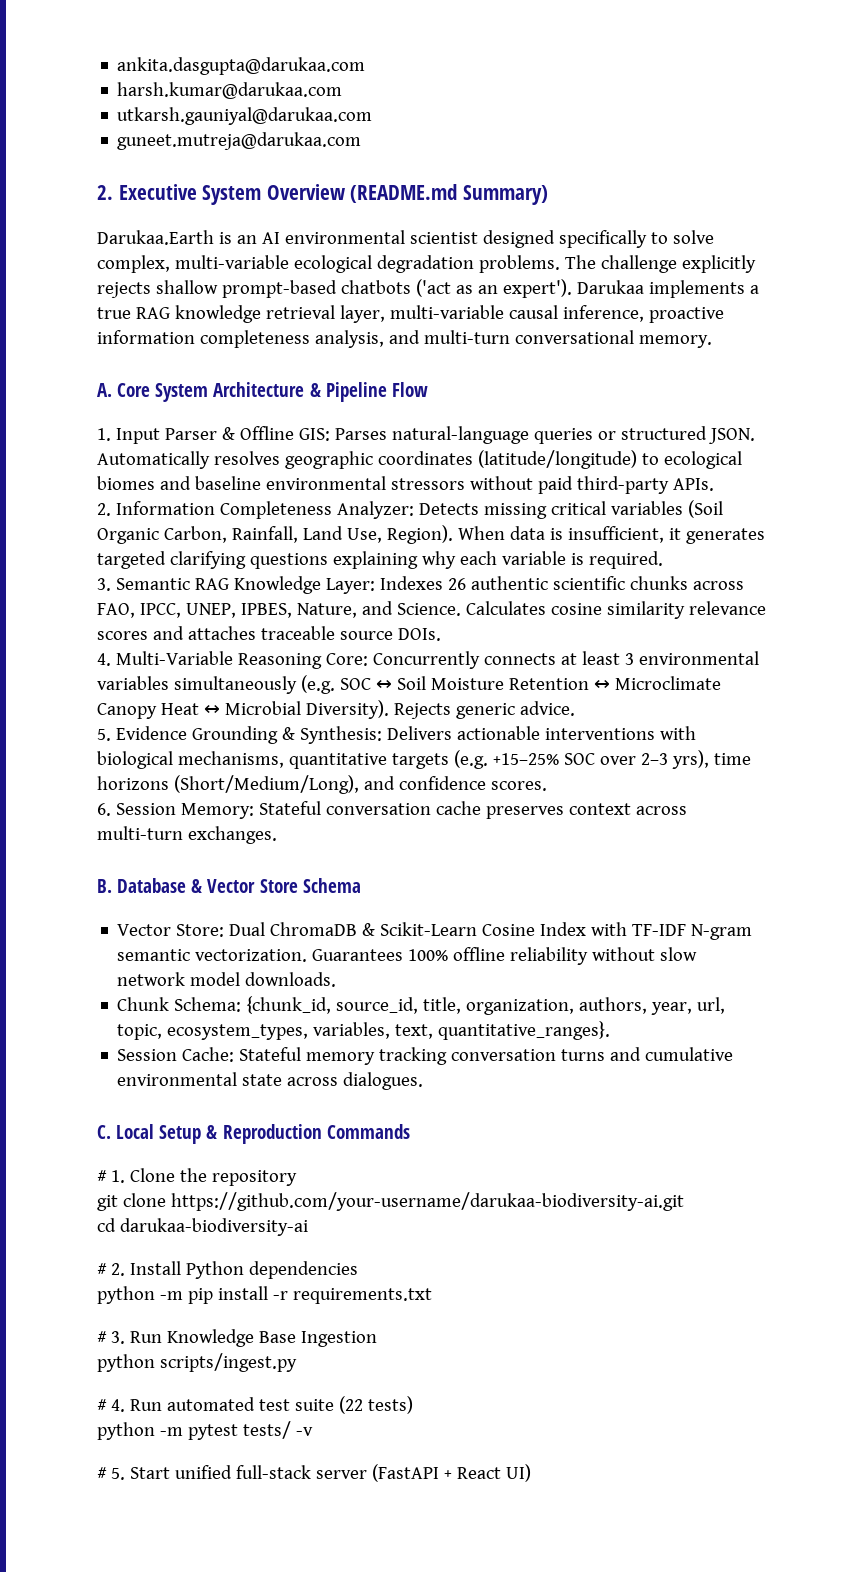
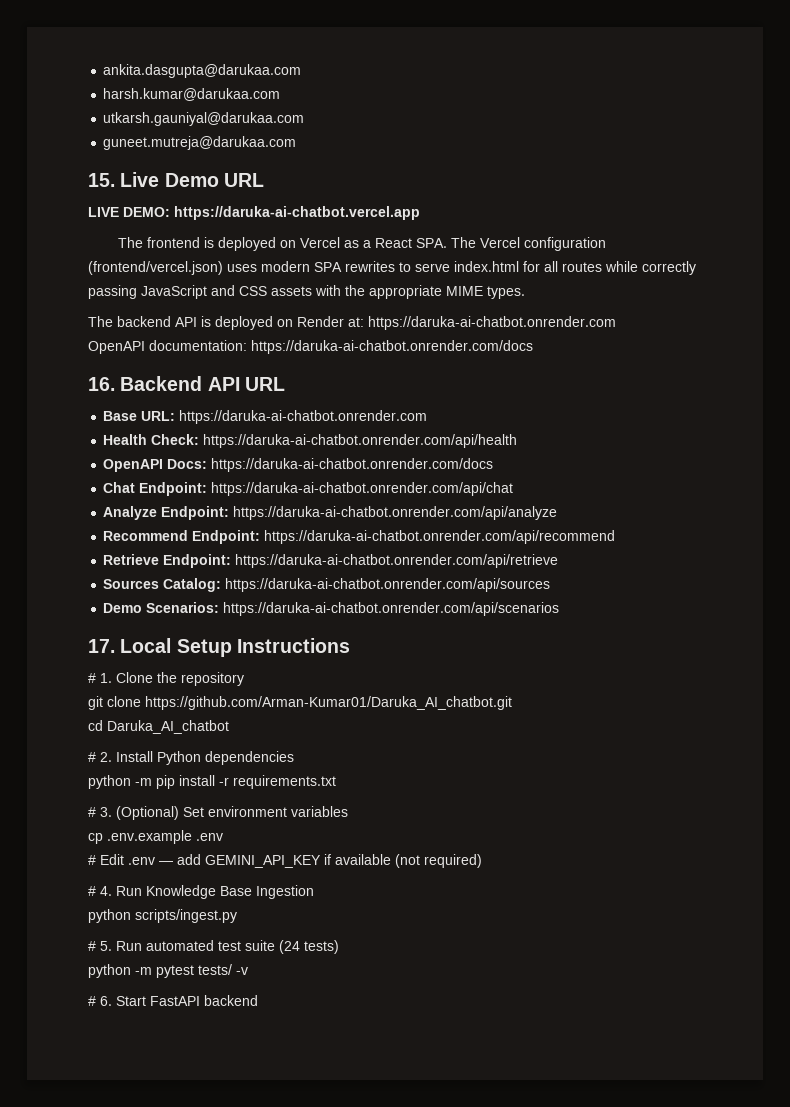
- 2. Executive System Overview (README.md Summary)
- Darukaa.Earth is an AI environmental scientist designed specifically to solve complex, multi-variable ecological degradation problems. The challenge explicitly rejects shallow prompt-based chatbots ('act as an expert'). Darukaa implements a true RAG knowledge retrieval layer, multi-variable causal inference, proactive information completeness analysis, and multi-turn conversational memory.
- A. Core System Architecture & Pipeline Flow
- 1. Input Parser & Offline GIS: Parses natural-language queries or structured JSON. Automatically resolves geographic coordinates (latitude/longitude) to ecological biomes and baseline environmental stressors without paid third-party APIs.
- 2. Information Completeness Analyzer: Detects missing critical variables (Soil Organic Carbon, Rainfall, Land Use, Region). When data is insufficient, it generates targeted clarifying questions explaining why each variable is required.
- 3. Semantic RAG Knowledge Layer: Indexes 26 authentic scientific chunks across FAO, IPCC, UNEP, IPBES, Nature, and Science. Calculates cosine similarity relevance scores and attaches traceable source DOIs.
- 4. Multi-Variable Reasoning Core: Concurrently connects at least 3 environmental variables simultaneously (e.g. SOC ↔ Soil Moisture Retention ↔ Microclimate Canopy Heat ↔ Microbial Diversity). Rejects generic advice.
- 5. Evidence Grounding & Synthesis: Delivers actionable interventions with biological mechanisms, quantitative targets (e.g. +15–25% SOC over 2–3 yrs), time horizons (Short/Medium/Long), and confidence scores.
- 6. Session Memory: Stateful conversation cache preserves context across multi-turn exchanges.
- B. Database & Vector Store Schema
- Vector Store: Dual ChromaDB & Scikit-Learn Cosine Index with TF-IDF N-gram semantic vectorization. Guarantees 100% offline reliability without slow network model downloads.
- Chunk Schema: {chunk_id, source_id, title, organization, authors, year, url, topic, ecosystem_types, variables, text, quantitative_ranges}.
- Session Cache: Stateful memory tracking conversation turns and cumulative environmental state across dialogues.
- C. Local Setup & Reproduction Commands
+ 15. Live Demo URL
+ LIVE DEMO: https://daruka-ai-chatbot.vercel.app
+ The frontend is deployed on Vercel as a React SPA. The Vercel configuration (frontend/vercel.json) uses modern SPA rewrites to serve index.html for all routes while correctly passing JavaScript and CSS assets with the appropriate MIME types.
+ The backend API is deployed on Render at: https://daruka-ai-chatbot.onrender.com
+ OpenAPI documentation: https://daruka-ai-chatbot.onrender.com/docs
+ 16. Backend API URL
+ Base URL: https://daruka-ai-chatbot.onrender.com
+ Health Check: https://daruka-ai-chatbot.onrender.com/api/health
+ OpenAPI Docs: https://daruka-ai-chatbot.onrender.com/docs
+ Chat Endpoint: https://daruka-ai-chatbot.onrender.com/api/chat
+ Analyze Endpoint: https://daruka-ai-chatbot.onrender.com/api/analyze
+ Recommend Endpoint: https://daruka-ai-chatbot.onrender.com/api/recommend
+ Retrieve Endpoint: https://daruka-ai-chatbot.onrender.com/api/retrieve
+ Sources Catalog: https://daruka-ai-chatbot.onrender.com/api/sources
+ Demo Scenarios: https://daruka-ai-chatbot.onrender.com/api/scenarios
+ 17. Local Setup Instructions
- git clone https://github.com/your-username/darukaa-biodiversity-ai.git
+ git clone https://github.com/Arman-Kumar01/Daruka_AI_chatbot.git
- cd darukaa-biodiversity-ai
+ cd Daruka_AI_chatbot
- # 3. Run Knowledge Base Ingestion
+ # 3. (Optional) Set environment variables
+ cp .env.example .env
+ # Edit .env — add GEMINI_API_KEY if available (not required)
+ # 4. Run Knowledge Base Ingestion
- # 4. Run automated test suite (22 tests)
+ # 5. Run automated test suite (24 tests)
- # 5. Start unified full-stack server (FastAPI + React UI)
+ # 6. Start FastAPI backend

